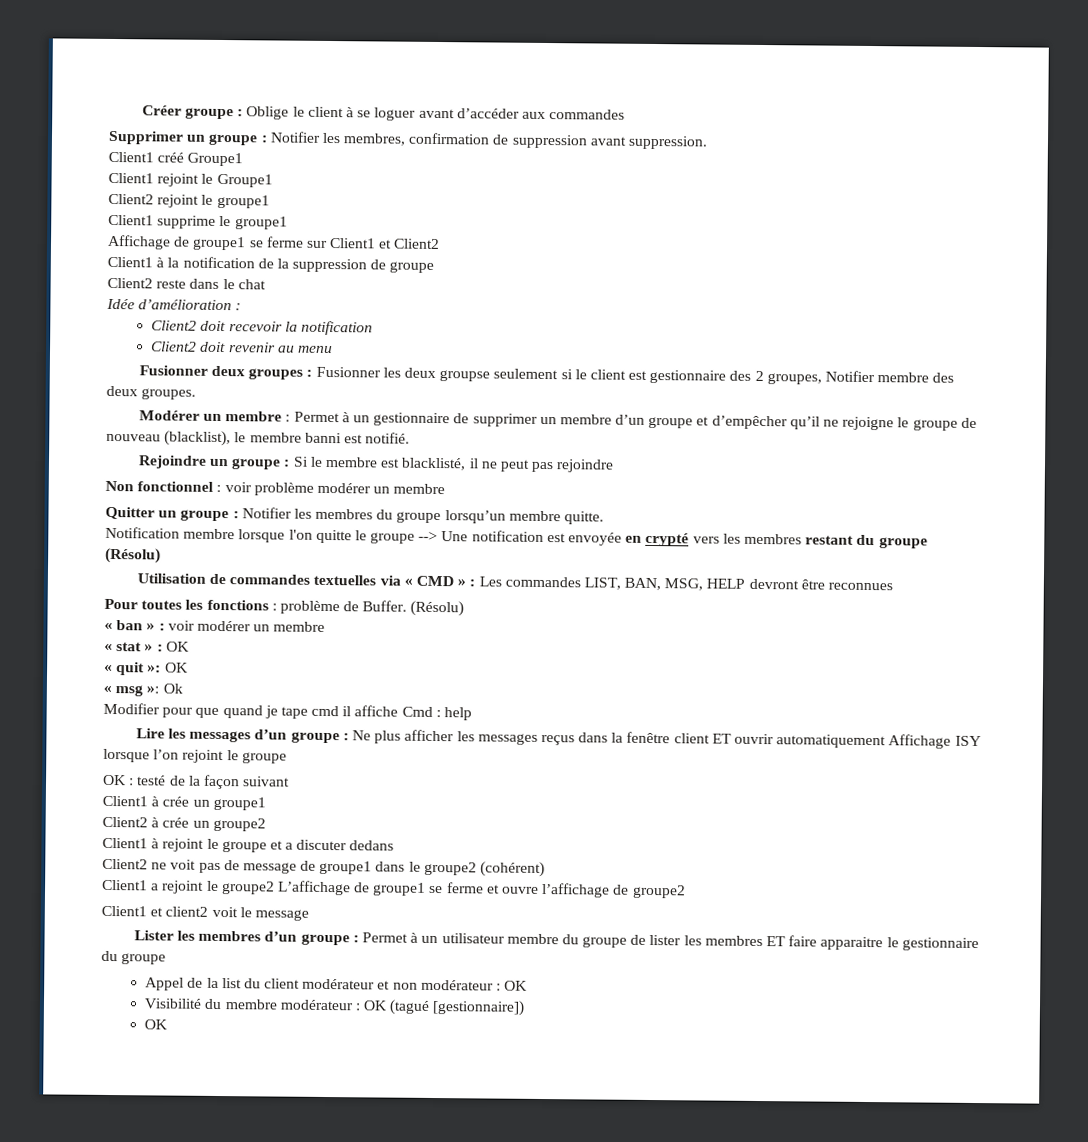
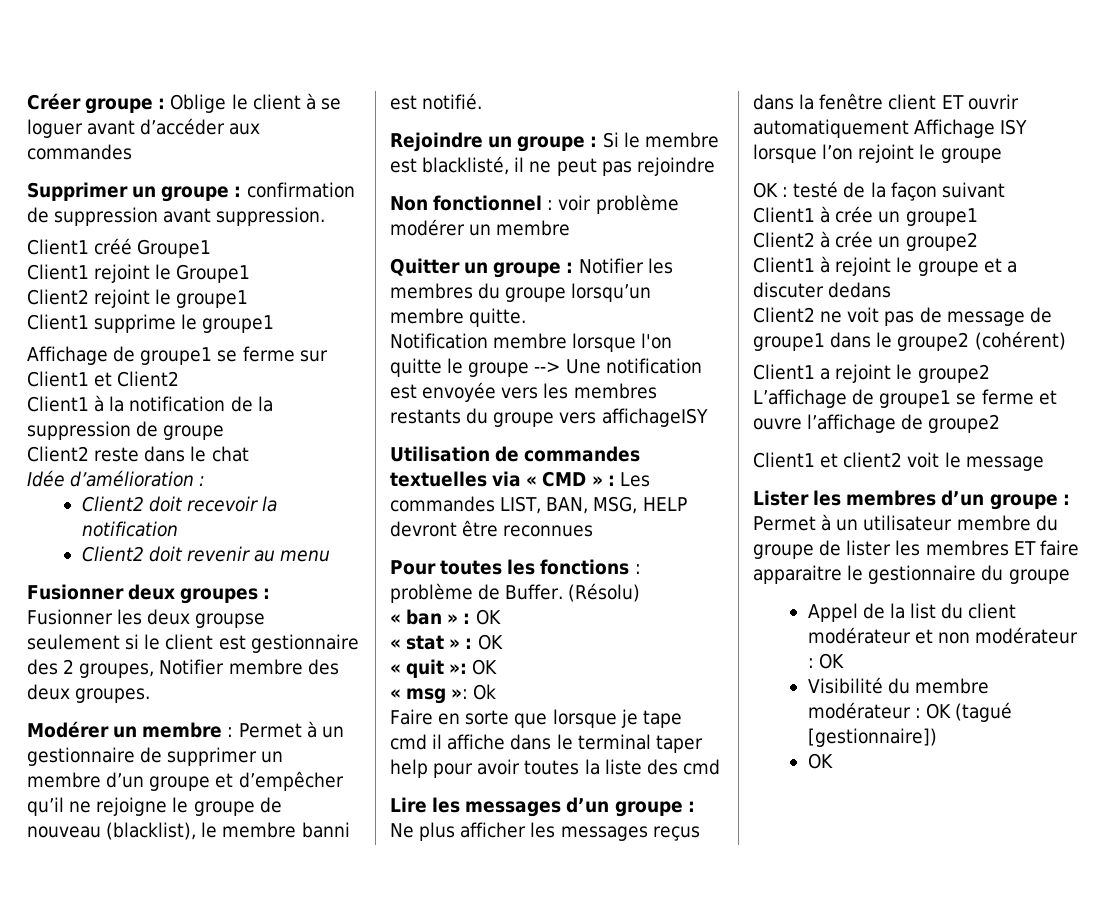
- Supprimer un groupe : Notifier les membres, confirmation de suppression avant suppression.
+ Supprimer un groupe : confirmation de suppression avant suppression.
- Notification membre lorsque l'on quitte le groupe --> Une notification est envoyée en crypté vers les membres restant du groupe (Résolu)
+ Notification membre lorsque l'on quitte le groupe --> Une notification est envoyée vers les membres restants du groupe vers affichageISY
- « ban » : voir modérer un membre
+ « ban » : OK
- Modifier pour que quand je tape cmd il affiche Cmd : help
+ Faire en sorte que lorsque je tape cmd il affiche dans le terminal taper help pour avoir toutes la liste des cmd

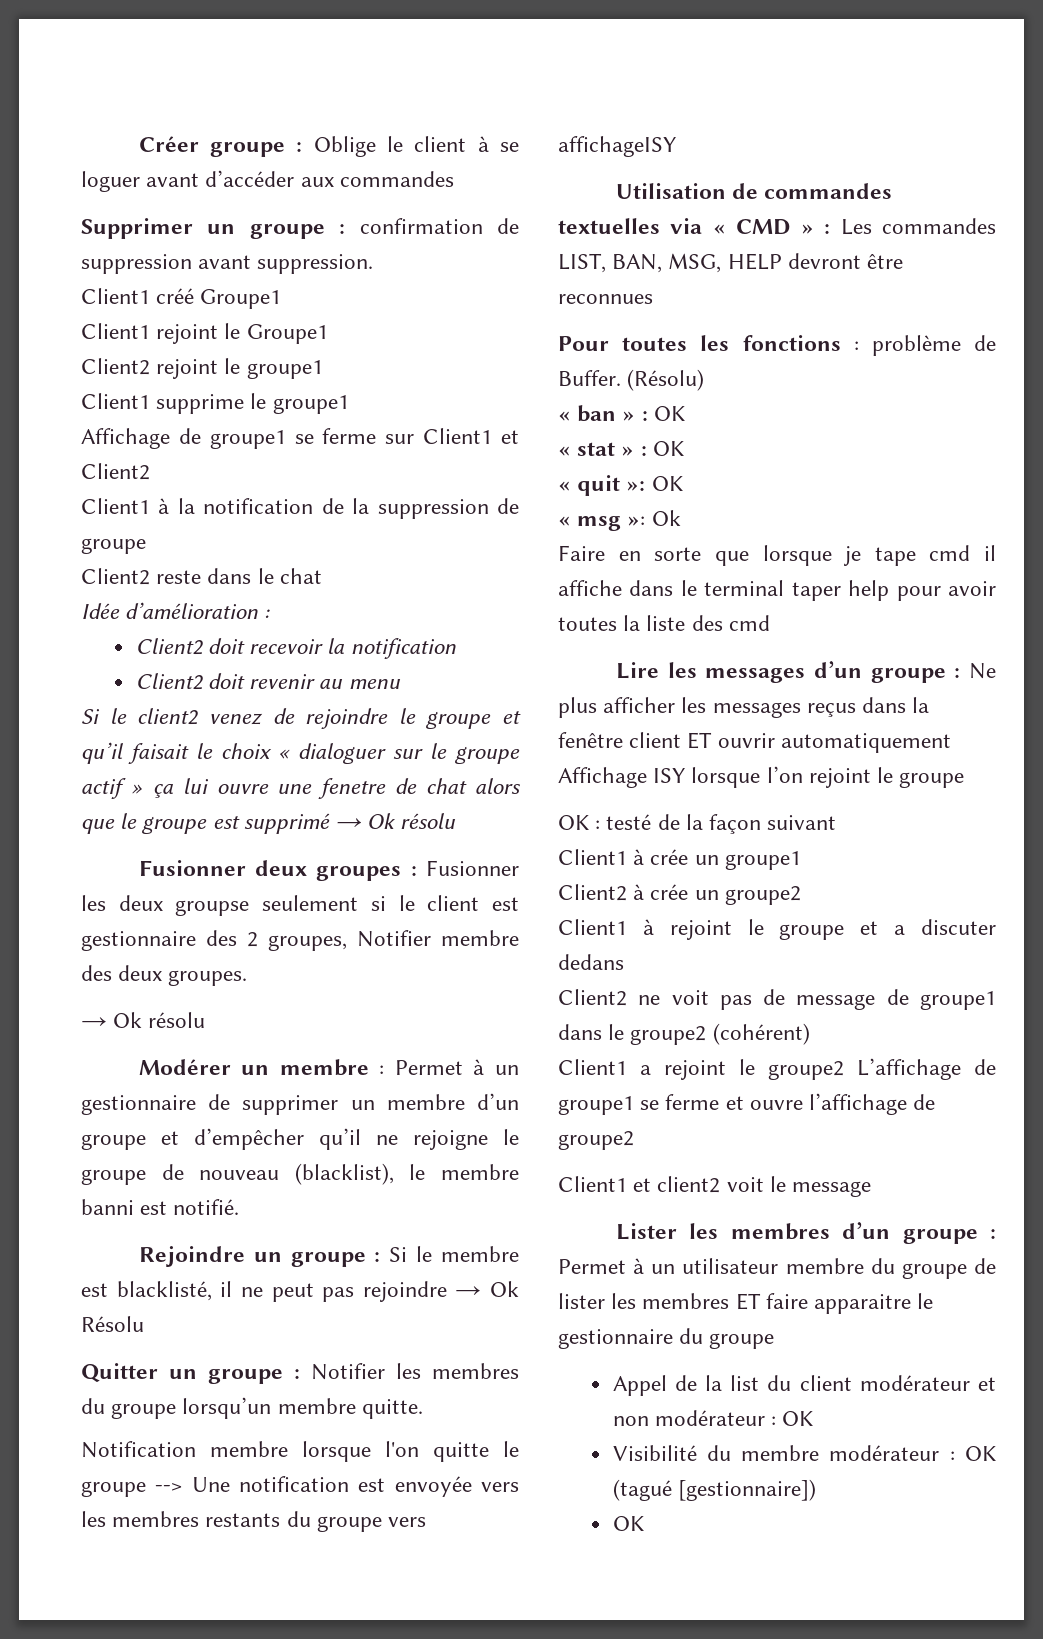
+ Si le client2 venez de rejoindre le groupe et qu’il faisait le choix « dialoguer sur le groupe actif » ça lui ouvre une fenetre de chat alors que le groupe est supprimé → Ok résolu
  Fusionner deux groupes : Fusionner les deux groupse seulement si le client est gestionnaire des 2 groupes, Notifier membre des deux groupes.
+ → Ok résolu
- Rejoindre un groupe : Si le membre est blacklisté, il ne peut pas rejoindre
- Non fonctionnel : voir problème modérer un membre
+ Rejoindre un groupe : Si le membre est blacklisté, il ne peut pas rejoindre → Ok Résolu

